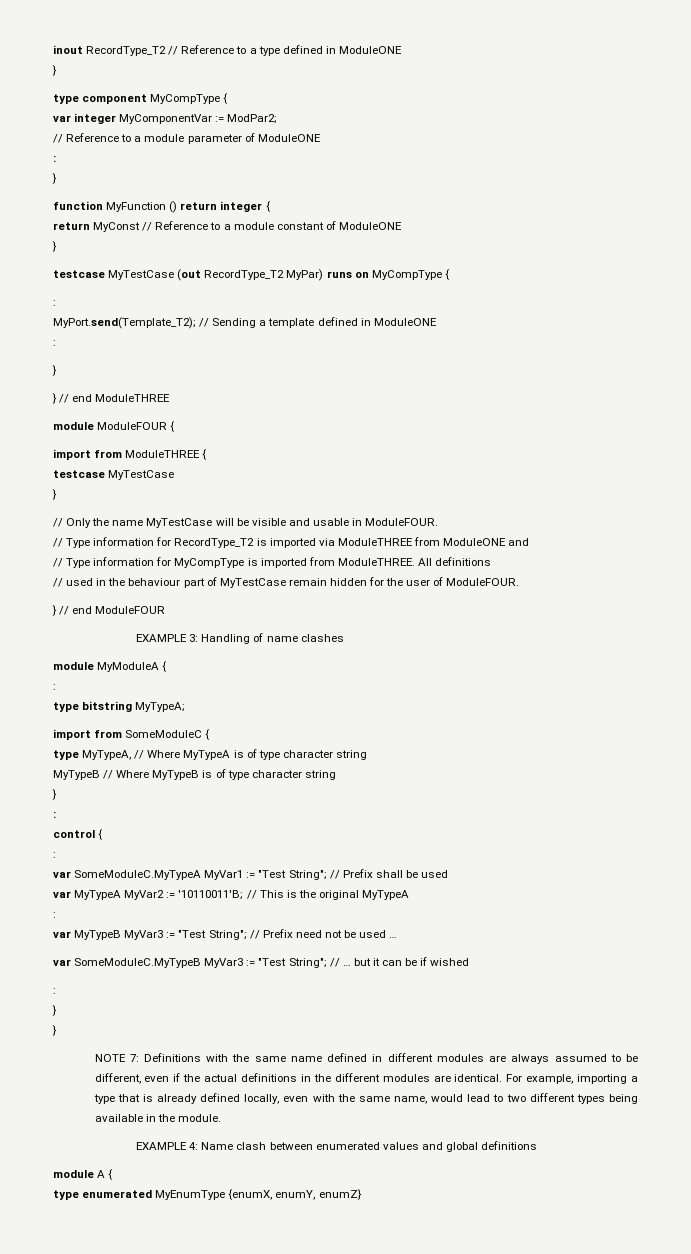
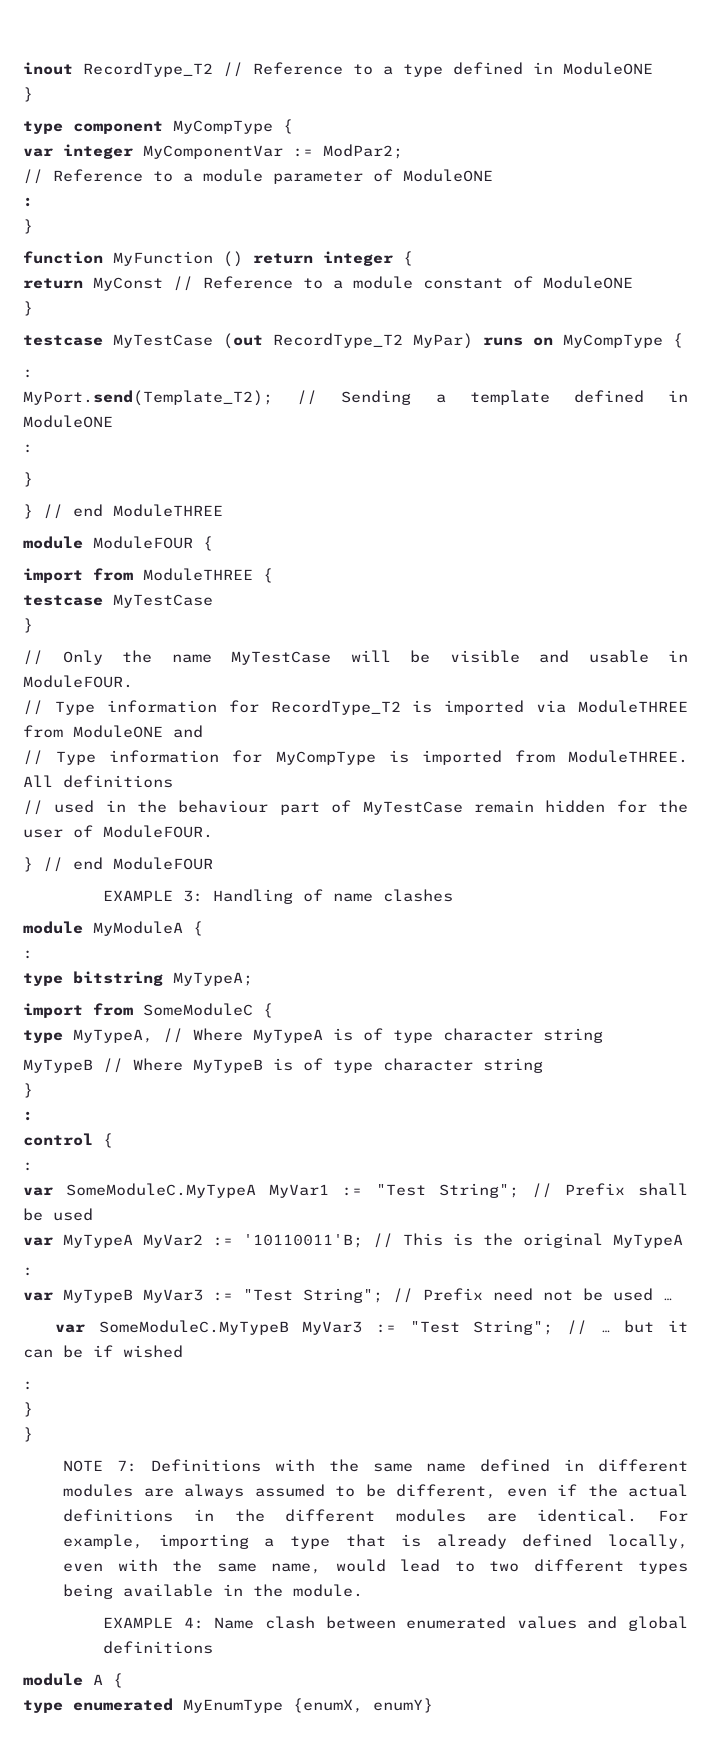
- type enumerated MyEnumType {enumX, enumY, enumZ}
+ type enumerated MyEnumType {enumX, enumY}

